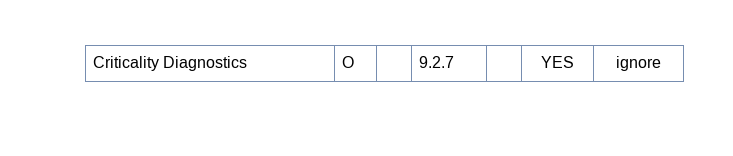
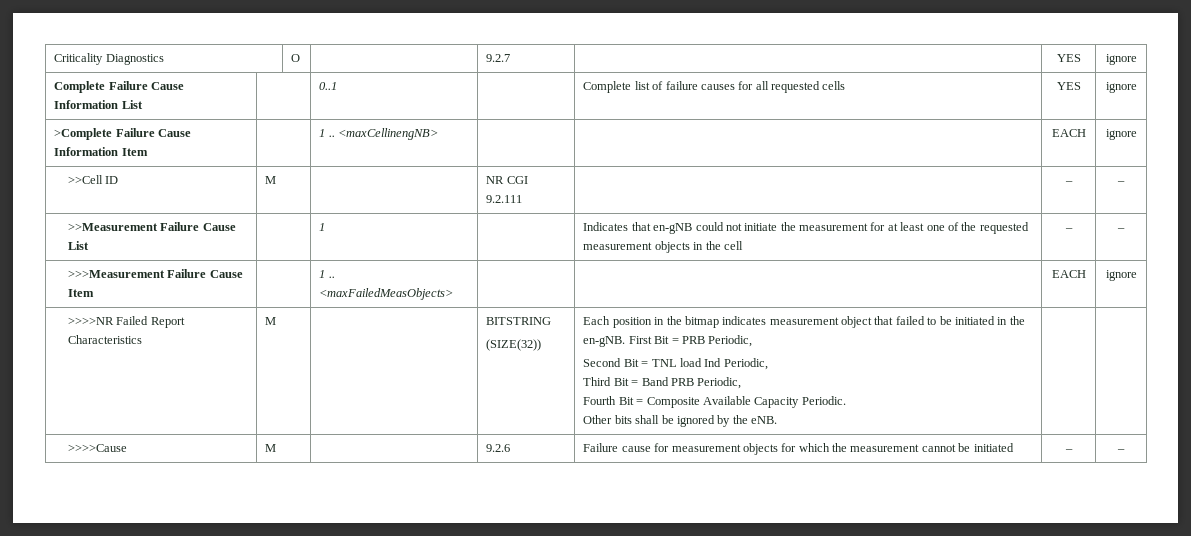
+ Complete Failure Cause Information List | | 0..1 | | Complete list of failure causes for all requested cells | YES | ignore
+ >Complete Failure Cause Information Item | | 1 .. <maxCellinengNB> | | | EACH | ignore
+ >>Cell ID | M | | NR CGI 9.2.111 | | – | –
+ >>Measurement Failure Cause List | | 1 | | Indicates that en-gNB could not initiate the measurement for at least one of the requested measurement objects in the cell | – | –
+ >>>Measurement Failure Cause Item | | 1 .. <maxFailedMeasObjects> | | | EACH | ignore
+ >>>>NR Failed Report Characteristics | M | | BITSTRING
+ (SIZE(32)) | Each position in the bitmap indicates measurement object that failed to be initiated in the en-gNB. First Bit = PRB Periodic,
+ Second Bit = TNL load Ind Periodic,
+ Third Bit = Band PRB Periodic,
+ Fourth Bit = Composite Available Capacity Periodic.
+ Other bits shall be ignored by the eNB. | |
+ >>>>Cause | M | | 9.2.6 | Failure cause for measurement objects for which the measurement cannot be initiated | – | –

